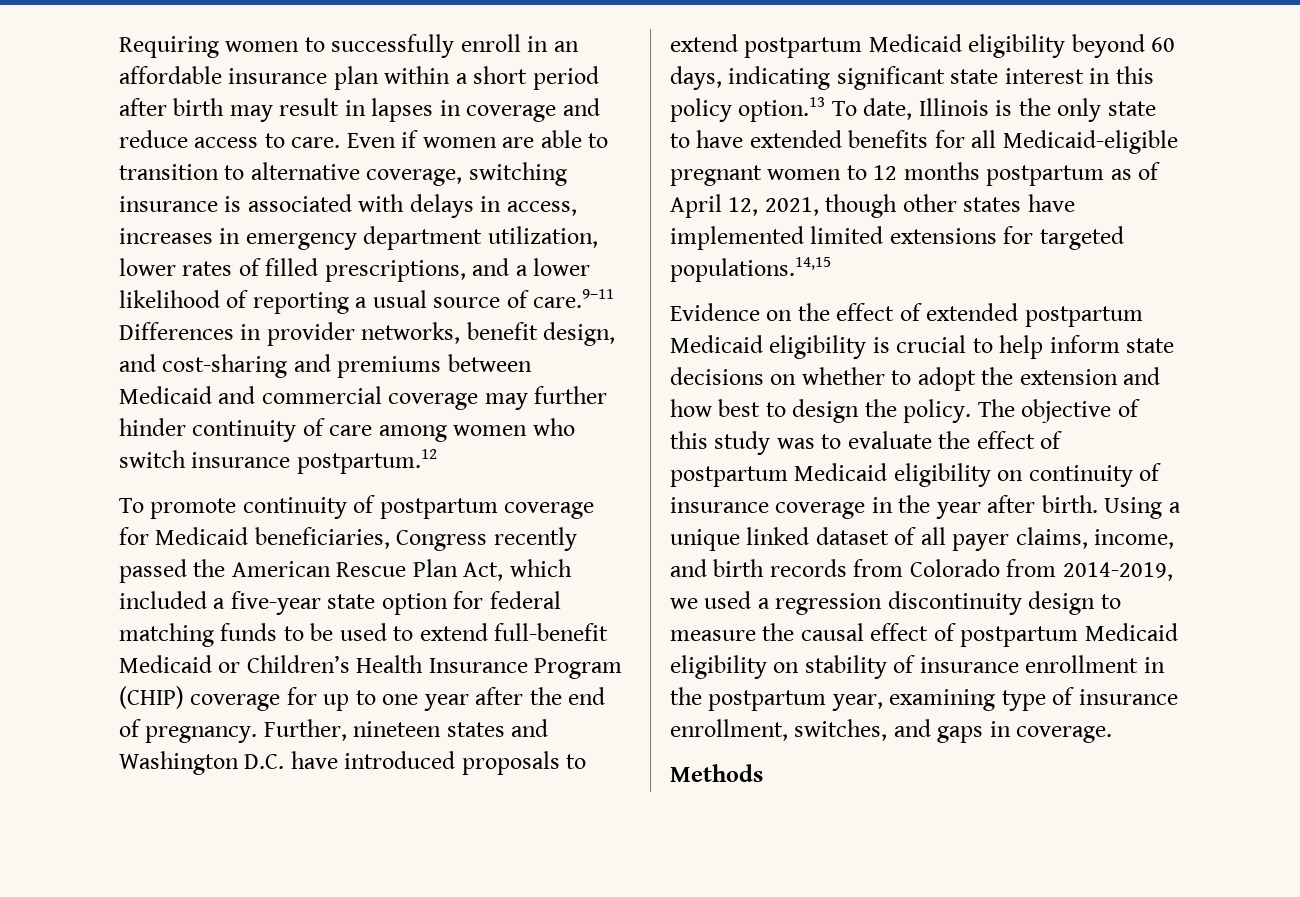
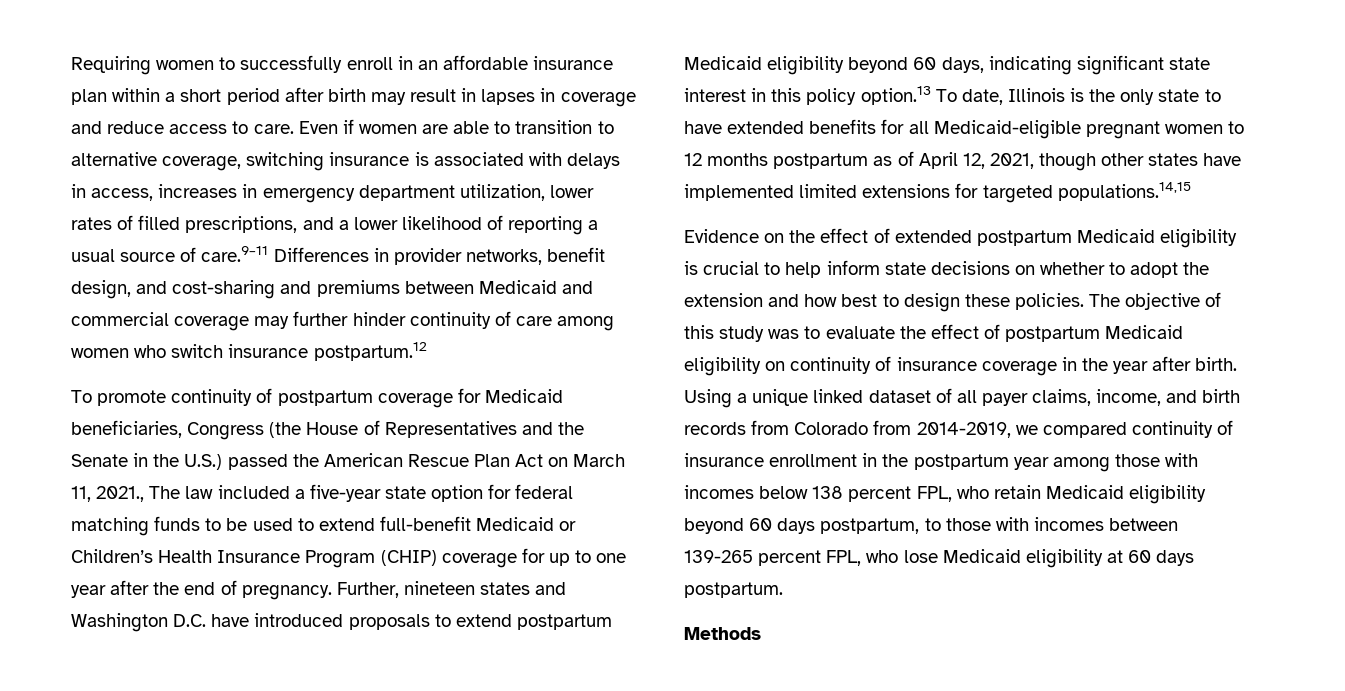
- To promote continuity of postpartum coverage for Medicaid beneficiaries, Congress recently passed the American Rescue Plan Act, which included a five-year state option for federal matching funds to be used to extend full-benefit Medicaid or Children’s Health Insurance Program (CHIP) coverage for up to one year after the end of pregnancy.
+ To promote continuity of postpartum coverage for Medicaid beneficiaries, Congress (the House of Representatives and the Senate in the U.S.) passed the American Rescue Plan Act on March 11, 2021., The law included a five-year state option for federal matching funds to be used to extend full-benefit Medicaid or Children’s Health Insurance Program (CHIP) coverage for up to one year after the end of pregnancy.
- Evidence on the effect of extended postpartum Medicaid eligibility is crucial to help inform state decisions on whether to adopt the extension and how best to design the policy.
+ Evidence on the effect of extended postpartum Medicaid eligibility is crucial to help inform state decisions on whether to adopt the extension and how best to design these policies.
- Using a unique linked dataset of all payer claims, income, and birth records from Colorado from 2014-2019, we used a regression discontinuity design to measure the causal effect of postpartum Medicaid eligibility on stability of insurance enrollment in the postpartum year, examining type of insurance enrollment, switches, and gaps in coverage.
+ Using a unique linked dataset of all payer claims, income, and birth records from Colorado from 2014-2019, we compared continuity of insurance enrollment in the postpartum year among those with incomes below 138 percent FPL, who retain Medicaid eligibility beyond 60 days postpartum, to those with incomes between 139-265 percent FPL, who lose Medicaid eligibility at 60 days postpartum.

